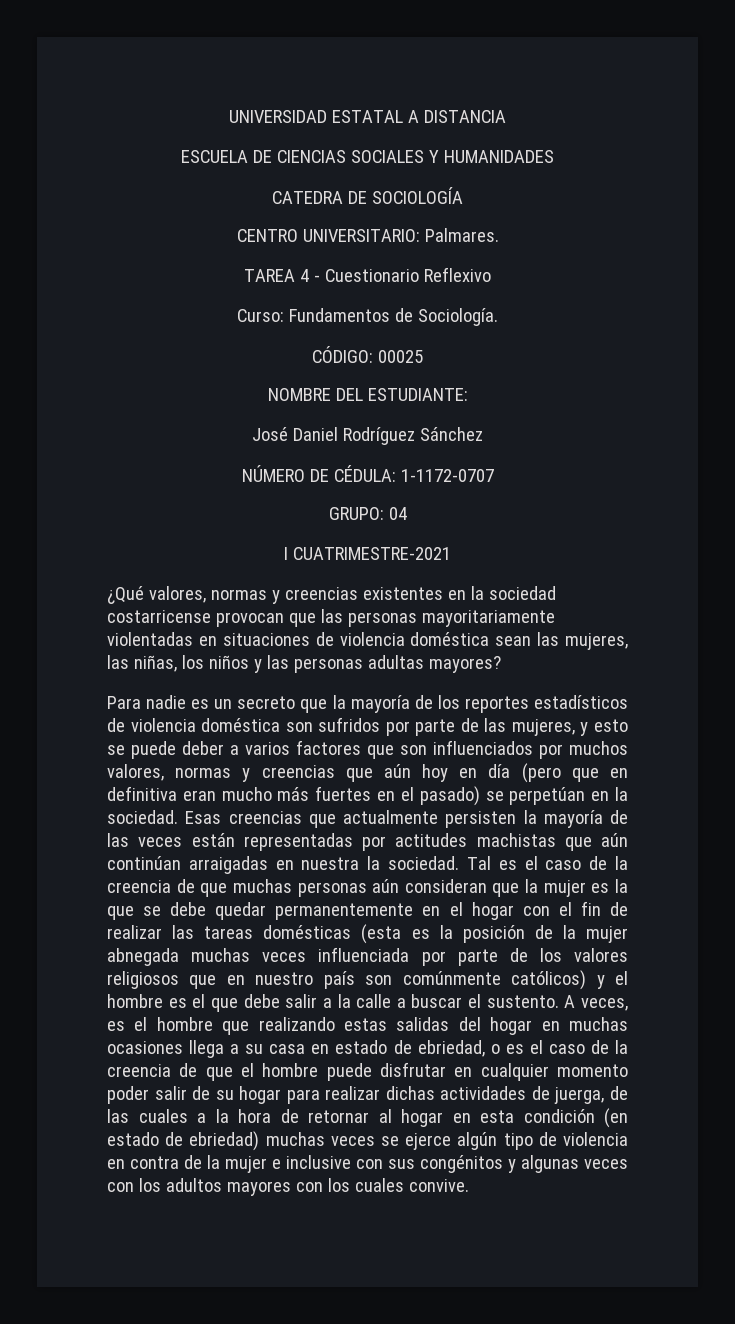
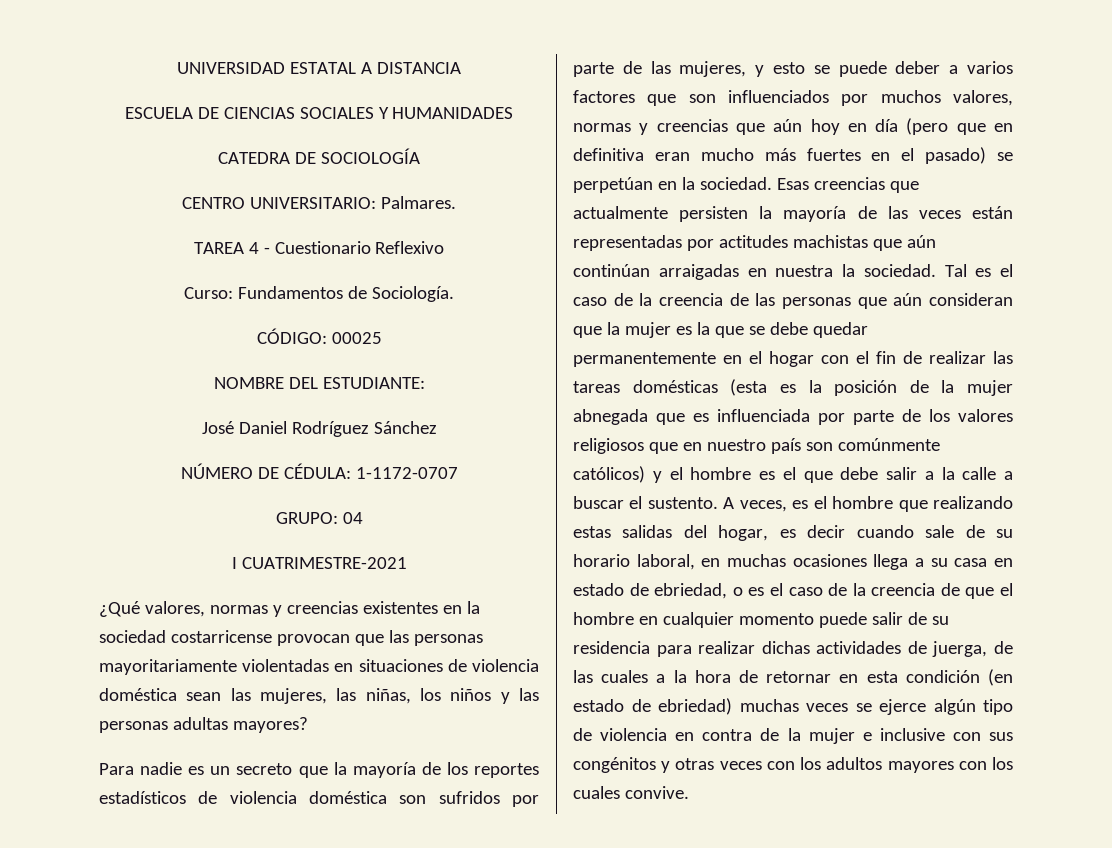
- Tal es el caso de la creencia de que muchas personas aún consideran que la mujer es la que se debe quedar permanentemente en el hogar con el fin de realizar las tareas domésticas (esta es la posición de la mujer abnegada muchas veces influenciada por parte de los valores religiosos que en nuestro país son comúnmente católicos) y el hombre es el que debe salir a la calle a buscar el sustento.
+ Tal es el caso de la creencia de las personas que aún consideran que la mujer es la que se debe quedar permanentemente en el hogar con el fin de realizar las tareas domésticas (esta es la posición de la mujer abnegada que es influenciada por parte de los valores religiosos que en nuestro país son comúnmente católicos) y el hombre es el que debe salir a la calle a buscar el sustento.
- A veces, es el hombre que realizando estas salidas del hogar en muchas ocasiones llega a su casa en estado de ebriedad, o es el caso de la creencia de que el hombre puede disfrutar en cualquier momento poder salir de su hogar para realizar dichas actividades de juerga, de las cuales a la hora de retornar al hogar en esta condición (en estado de ebriedad) muchas veces se ejerce algún tipo de violencia en contra de la mujer e inclusive con sus congénitos y algunas veces con los adultos mayores con los cuales convive.
+ A veces, es el hombre que realizando estas salidas del hogar, es decir cuando sale de su horario laboral, en muchas ocasiones llega a su casa en estado de ebriedad, o es el caso de la creencia de que el hombre en cualquier momento puede salir de su residencia para realizar dichas actividades de juerga, de las cuales a la hora de retornar en esta condición (en estado de ebriedad) muchas veces se ejerce algún tipo de violencia en contra de la mujer e inclusive con sus congénitos y otras veces con los adultos mayores con los cuales convive.

